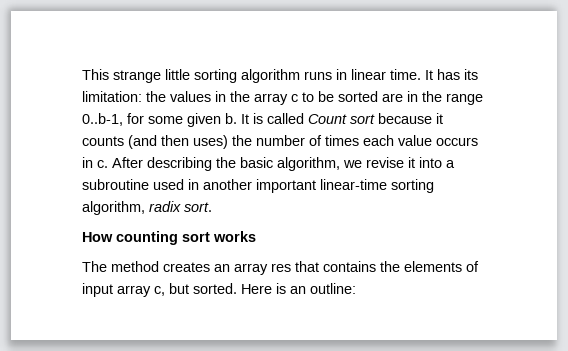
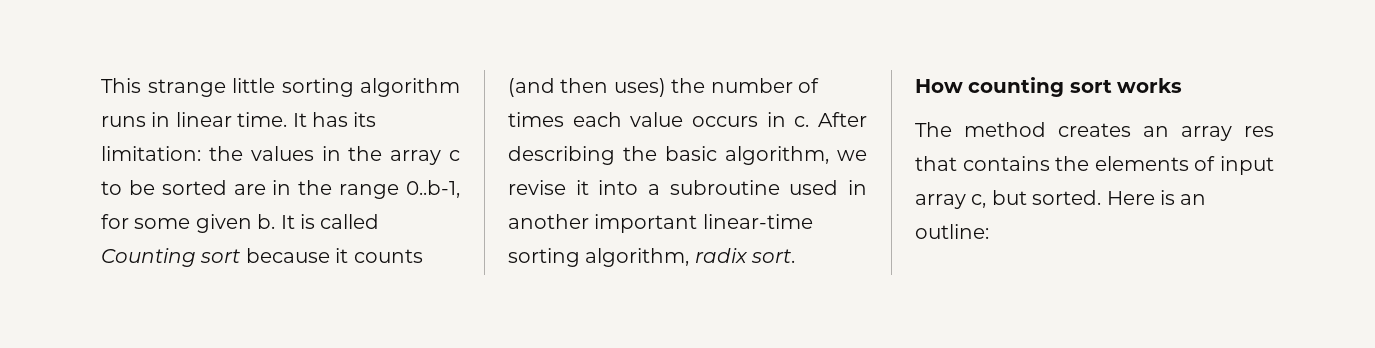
- It is called Count sort because it counts (and then uses) the number of times each value occurs in c.
+ It is called Counting sort because it counts (and then uses) the number of times each value occurs in c.

